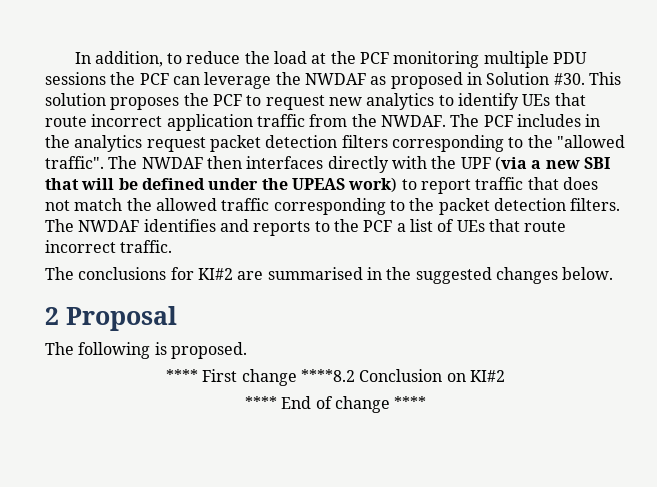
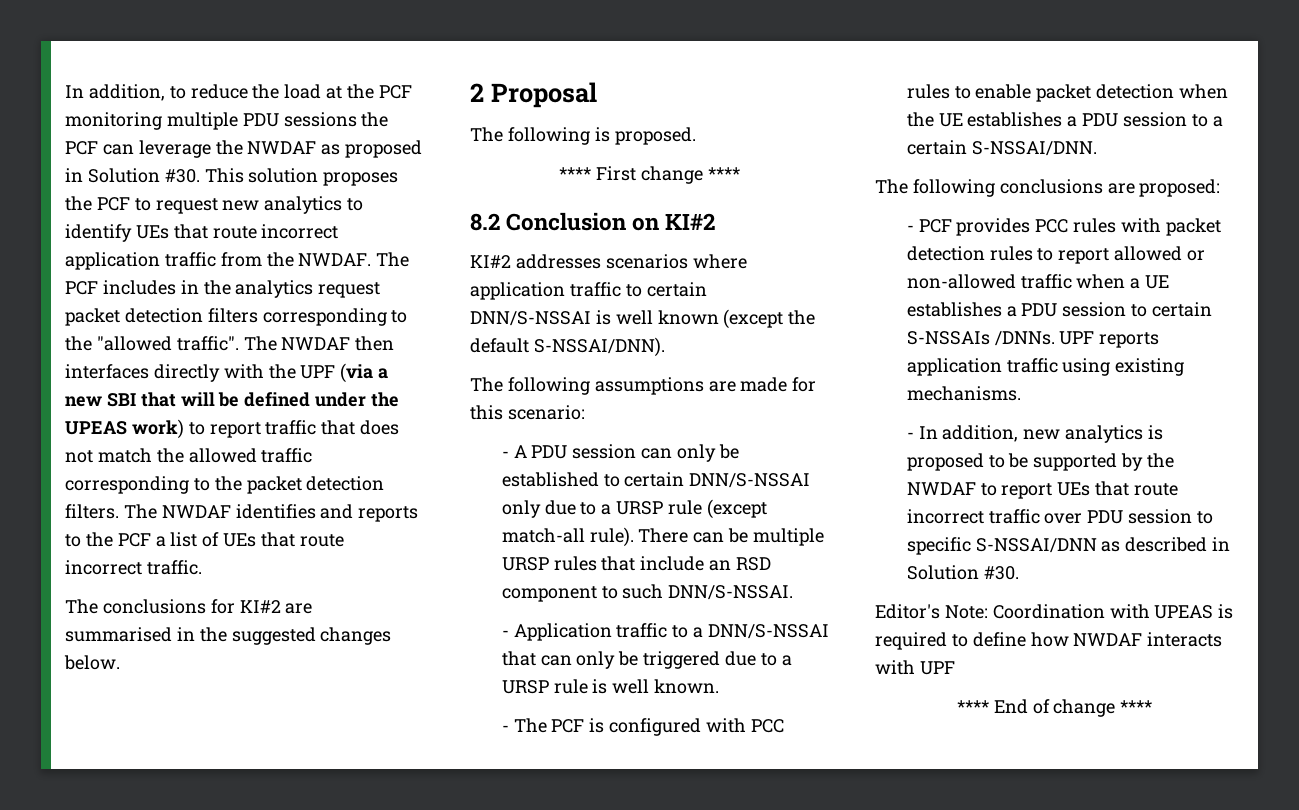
- **** First change ****8.2 Conclusion on KI#2
+ **** First change ****
+ 8.2 Conclusion on KI#2
+ KI#2 addresses scenarios where application traffic to certain DNN/S-NSSAI is well known (except the default S-NSSAI/DNN).
+ The following assumptions are made for this scenario:
+ - A PDU session can only be established to certain DNN/S-NSSAI only due to a URSP rule (except match-all rule). There can be multiple URSP rules that include an RSD component to such DNN/S-NSSAI.
+ - Application traffic to a DNN/S-NSSAI that can only be triggered due to a URSP rule is well known.
+ - The PCF is configured with PCC rules to enable packet detection when the UE establishes a PDU session to a certain S-NSSAI/DNN.
+ The following conclusions are proposed:
+ - PCF provides PCC rules with packet detection rules to report allowed or non-allowed traffic when a UE establishes a PDU session to certain S-NSSAIs /DNNs. UPF reports application traffic using existing mechanisms.
+ - In addition, new analytics is proposed to be supported by the NWDAF to report UEs that route incorrect traffic over PDU session to specific S-NSSAI/DNN as described in Solution #30.
+ Editor's Note: Coordination with UPEAS is required to define how NWDAF interacts with UPF

